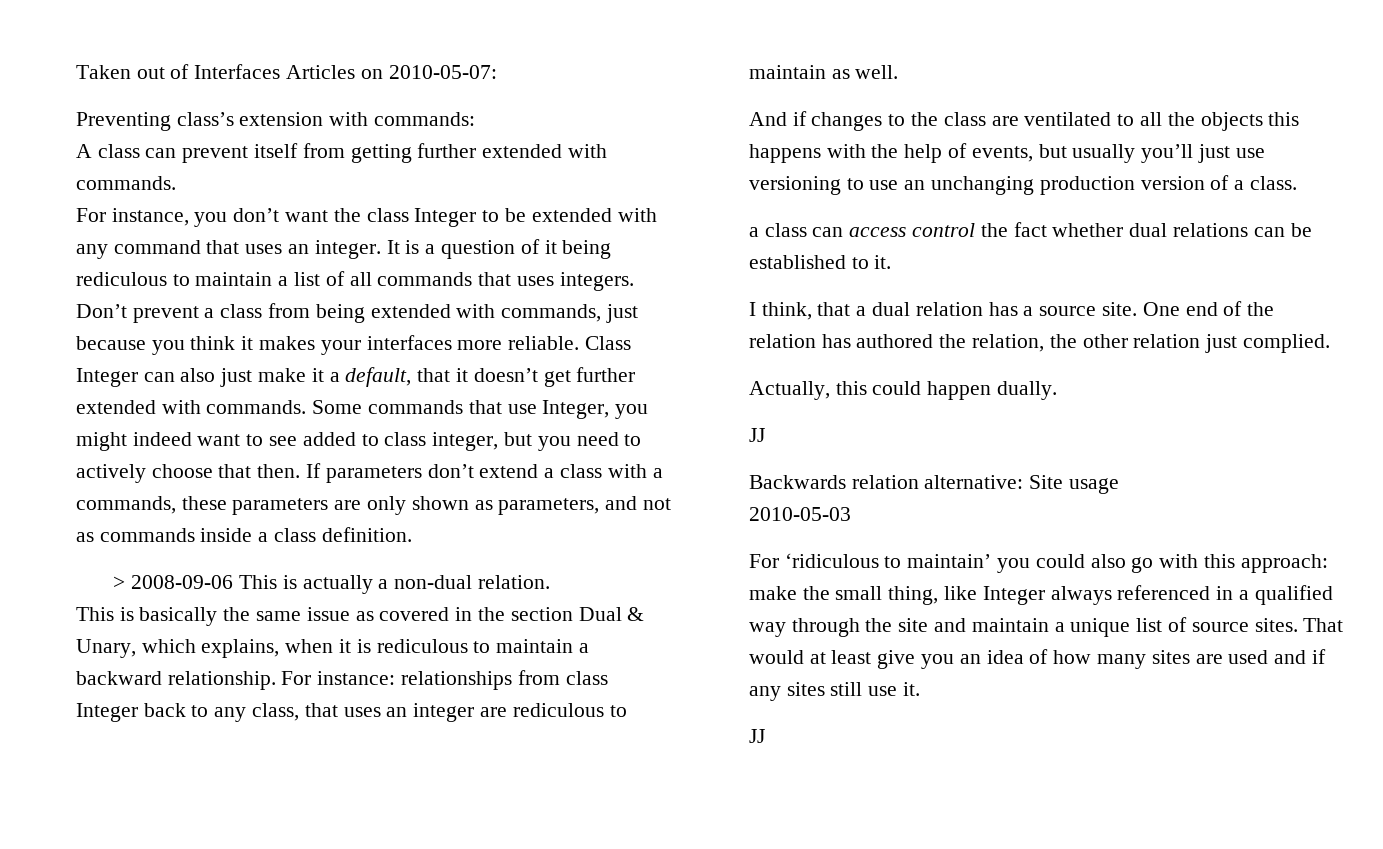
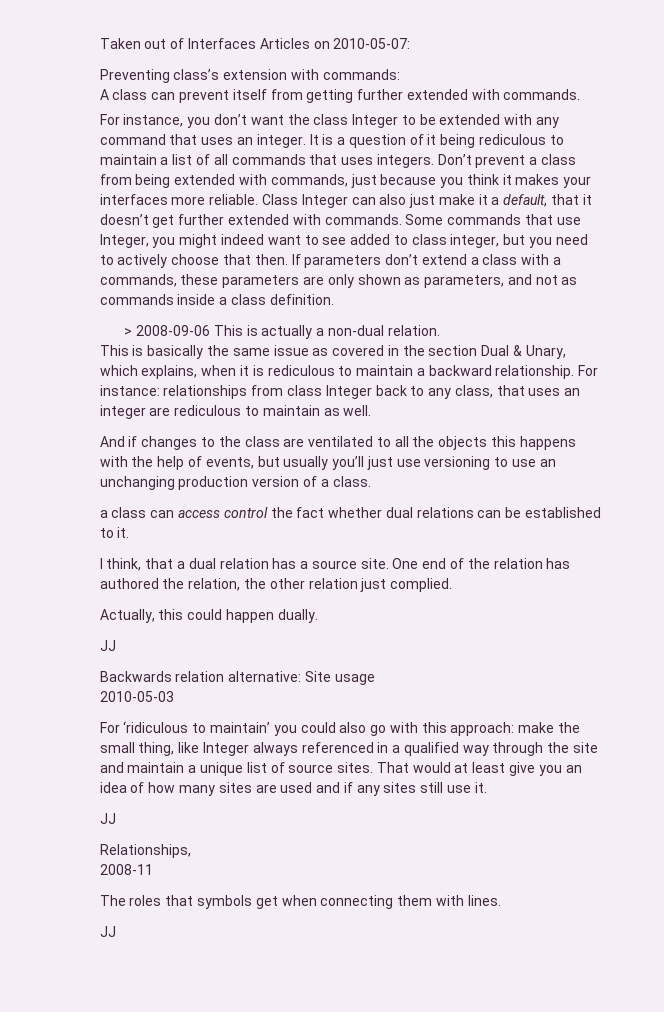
+ Relationships,
+ 2008-11
+ The roles that symbols get when connecting them with lines.
+ JJ

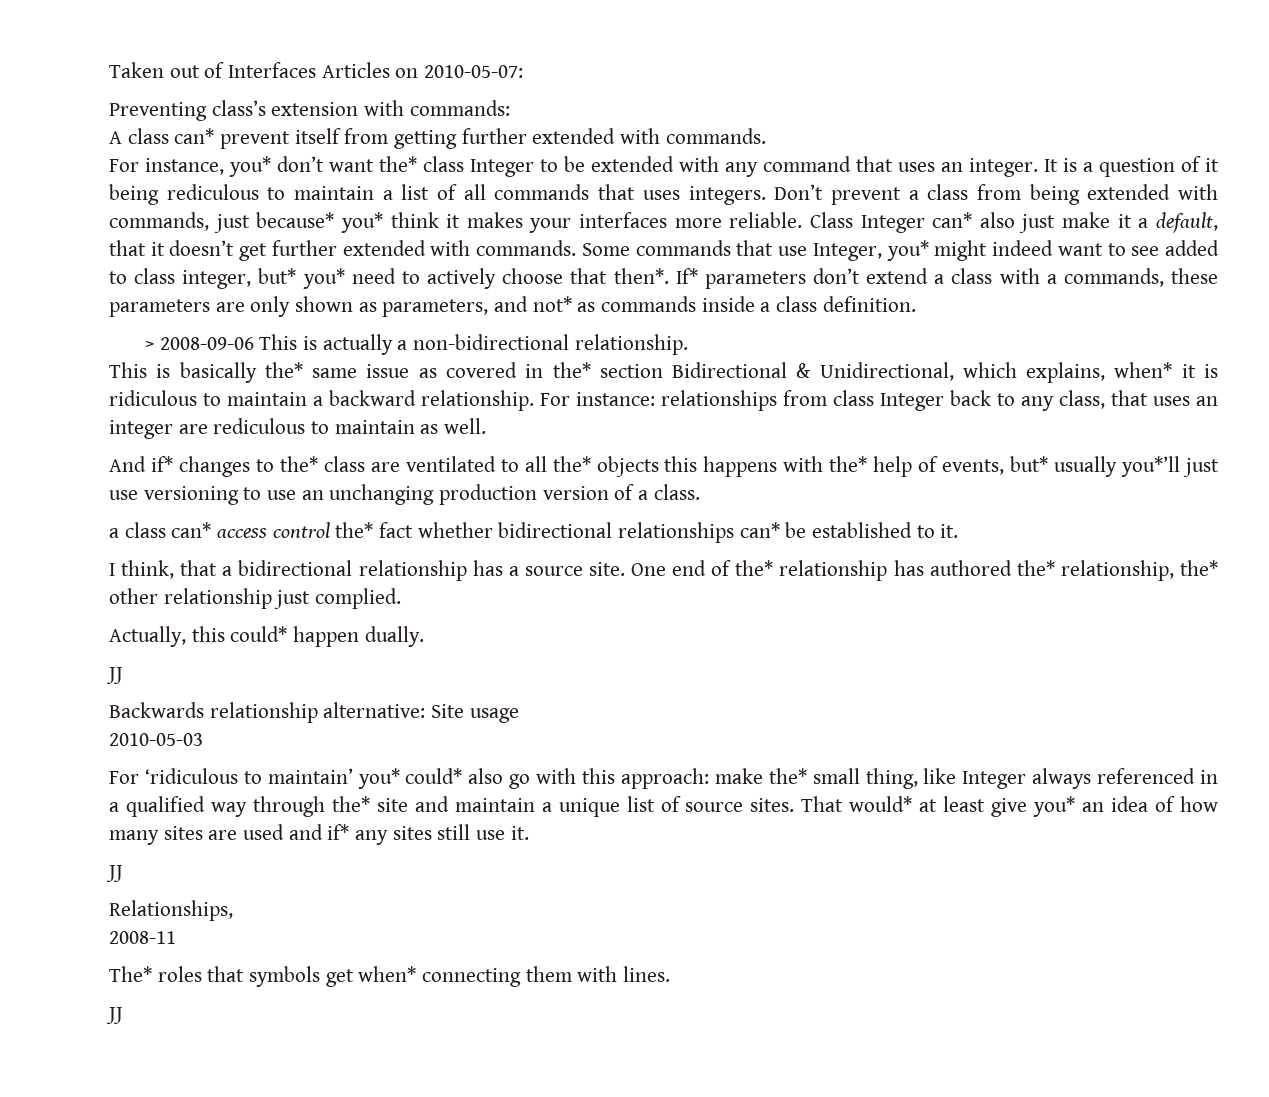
- A class can prevent itself from getting further extended with commands.
+ A class can* prevent itself from getting further extended with commands.
- For instance, you don’t want the class Integer to be extended with any command that uses an integer.
+ For instance, you* don’t want the* class Integer to be extended with any command that uses an integer.
- Don’t prevent a class from being extended with commands, just because you think it makes your interfaces more reliable.
+ Don’t prevent a class from being extended with commands, just because* you* think it makes your interfaces more reliable.
- Class Integer can also just make it a default, that it doesn’t get further extended with commands.
+ Class Integer can* also just make it a default, that it doesn’t get further extended with commands.
- Some commands that use Integer, you might indeed want to see added to class integer, but you need to actively choose that then. If parameters don’t extend a class with a commands, these parameters are only shown as parameters, and not as commands inside a class definition.
+ Some commands that use Integer, you* might indeed want to see added to class integer, but* you* need to actively choose that then*. If* parameters don’t extend a class with a commands, these parameters are only shown as parameters, and not* as commands inside a class definition.
- > 2008-09-06 This is actually a non-dual relation.
+ > 2008-09-06 This is actually a non-bidirectional relationship.
- This is basically the same issue as covered in the section Dual & Unary, which explains, when it is rediculous to maintain a backward relationship.
+ This is basically the* same issue as covered in the* section Bidirectional & Unidirectional, which explains, when* it is ridiculous to maintain a backward relationship.
- And if changes to the class are ventilated to all the objects this happens with the help of events, but usually you’ll just use versioning to use an unchanging production version of a class.
+ And if* changes to the* class are ventilated to all the* objects this happens with the* help of events, but* usually you*’ll just use versioning to use an unchanging production version of a class.
- a class can access control the fact whether dual relations can be established to it.
+ a class can* access control the* fact whether bidirectional relationships can* be established to it.
- I think, that a dual relation has a source site.
+ I think, that a bidirectional relationship has a source site.
- One end of the relation has authored the relation, the other relation just complied.
+ One end of the* relationship has authored the* relationship, the* other relationship just complied.
- Actually, this could happen dually.
+ Actually, this could* happen dually.
- Backwards relation alternative: Site usage
+ Backwards relationship alternative: Site usage
- For ‘ridiculous to maintain’ you could also go with this approach: make the small thing, like Integer always referenced in a qualified way through the site and maintain a unique list of source sites.
+ For ‘ridiculous to maintain’ you* could* also go with this approach: make the* small thing, like Integer always referenced in a qualified way through the* site and maintain a unique list of source sites.
- That would at least give you an idea of how many sites are used and if any sites still use it.
+ That would* at least give you* an idea of how many sites are used and if* any sites still use it.
- The roles that symbols get when connecting them with lines.
+ The* roles that symbols get when* connecting them with lines.

